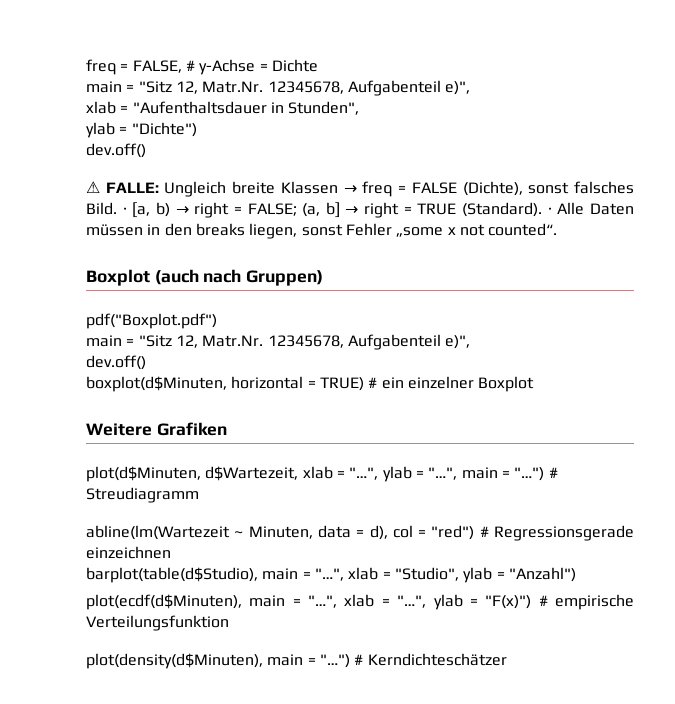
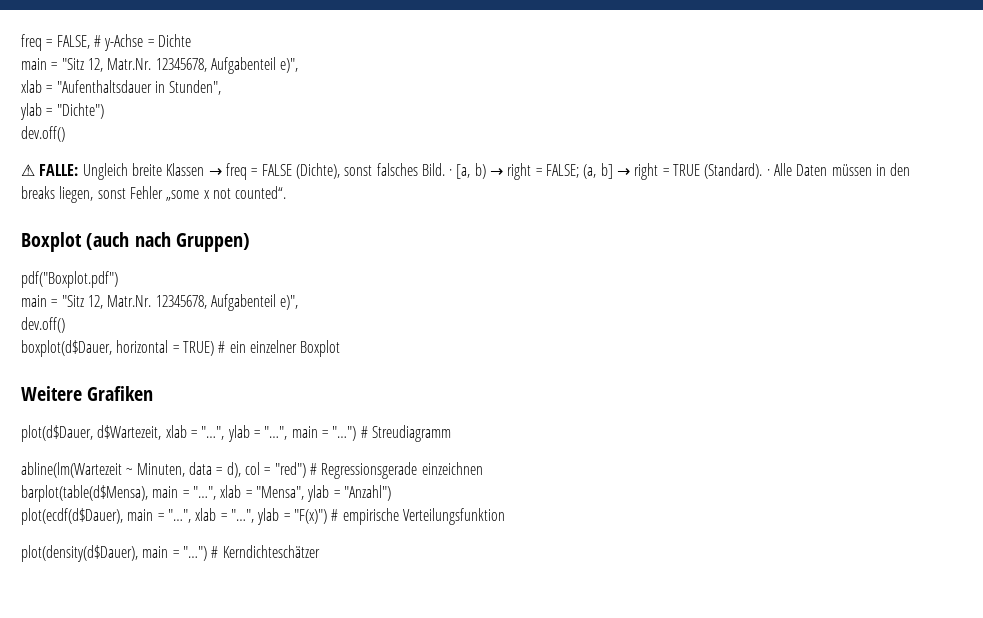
- boxplot(d$Minuten, horizontal = TRUE) # ein einzelner Boxplot
+ boxplot(d$Dauer, horizontal = TRUE) # ein einzelner Boxplot
- plot(d$Minuten, d$Wartezeit, xlab = "…", ylab = "…", main = "…")
+ plot(d$Dauer, d$Wartezeit, xlab = "…", ylab = "…", main = "…")
- barplot(table(d$Studio), main = "…", xlab = "Studio", ylab = "Anzahl")
+ barplot(table(d$Mensa), main = "…", xlab = "Mensa", ylab = "Anzahl")
- plot(ecdf(d$Minuten), main = "…", xlab = "…", ylab = "F(x)") # empirische Verteilungsfunktion
+ plot(ecdf(d$Dauer), main = "…", xlab = "…", ylab = "F(x)") # empirische Verteilungsfunktion
- plot(density(d$Minuten), main = "…")
+ plot(density(d$Dauer), main = "…")

